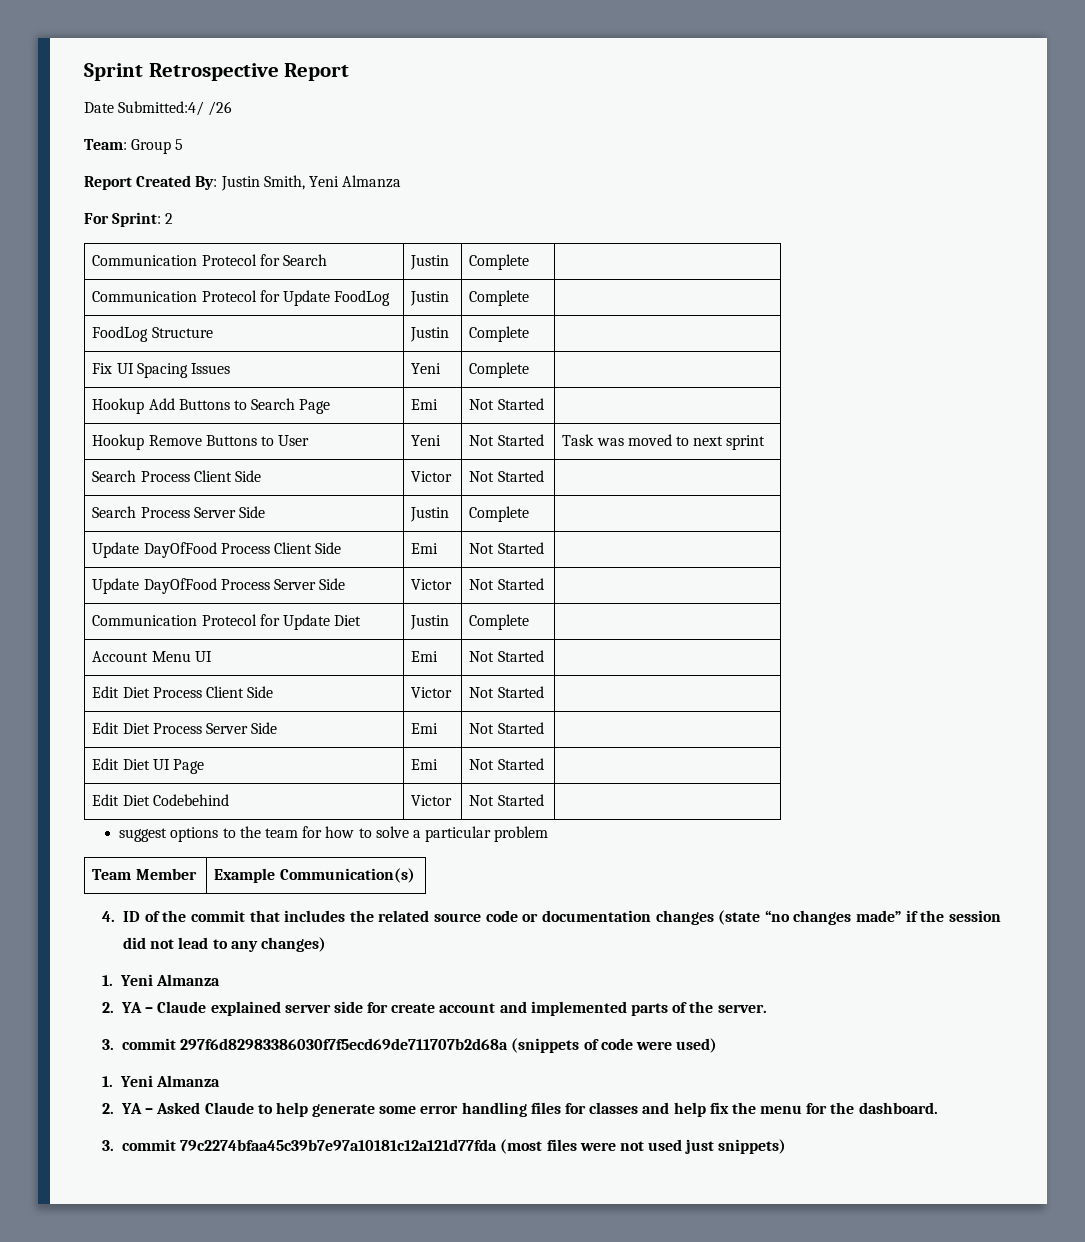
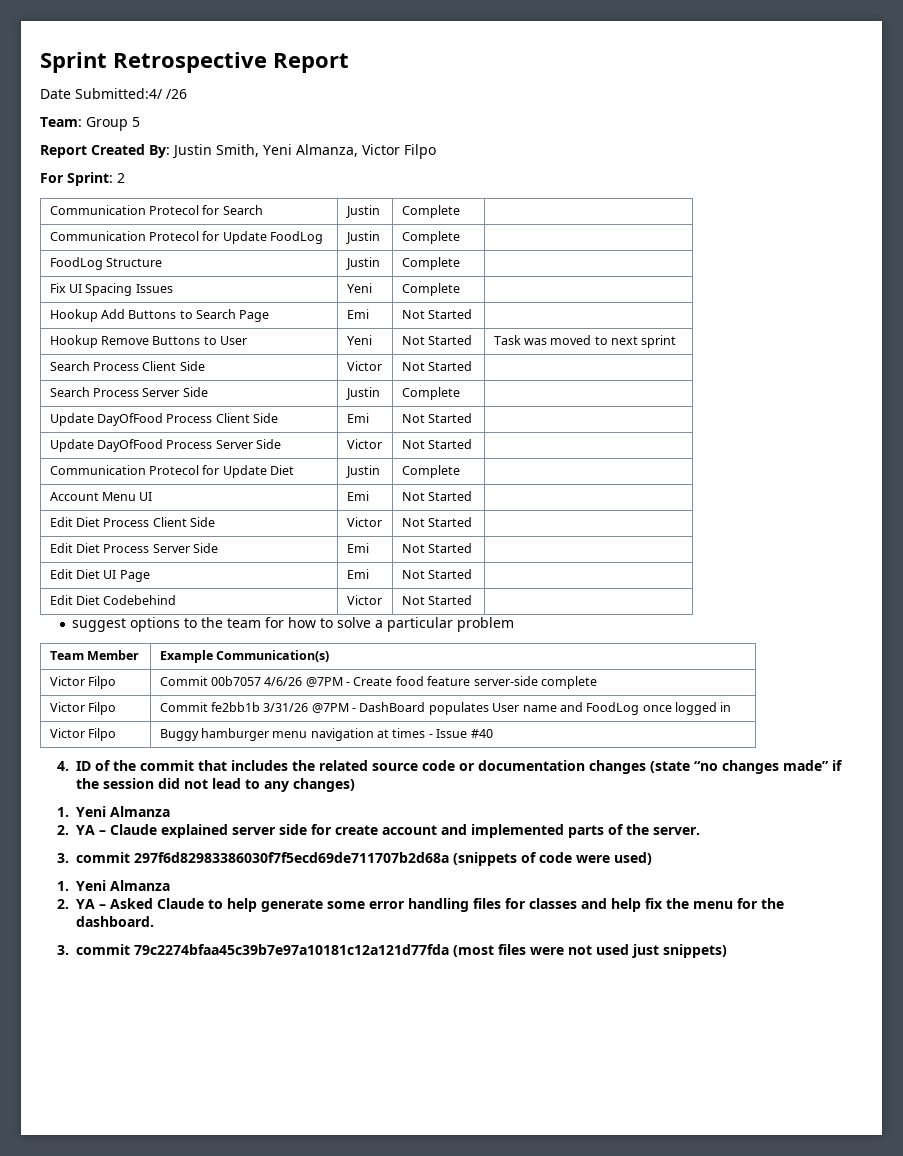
- Report Created By: Justin Smith, Yeni Almanza
+ Report Created By: Justin Smith, Yeni Almanza, Victor Filpo
+ Victor Filpo | Commit 00b7057 4/6/26 @7PM - Create food feature server-side complete
+ Victor Filpo | Commit fe2bb1b 3/31/26 @7PM - DashBoard populates User name and FoodLog once logged in
+ Victor Filpo | Buggy hamburger menu navigation at times - Issue #40

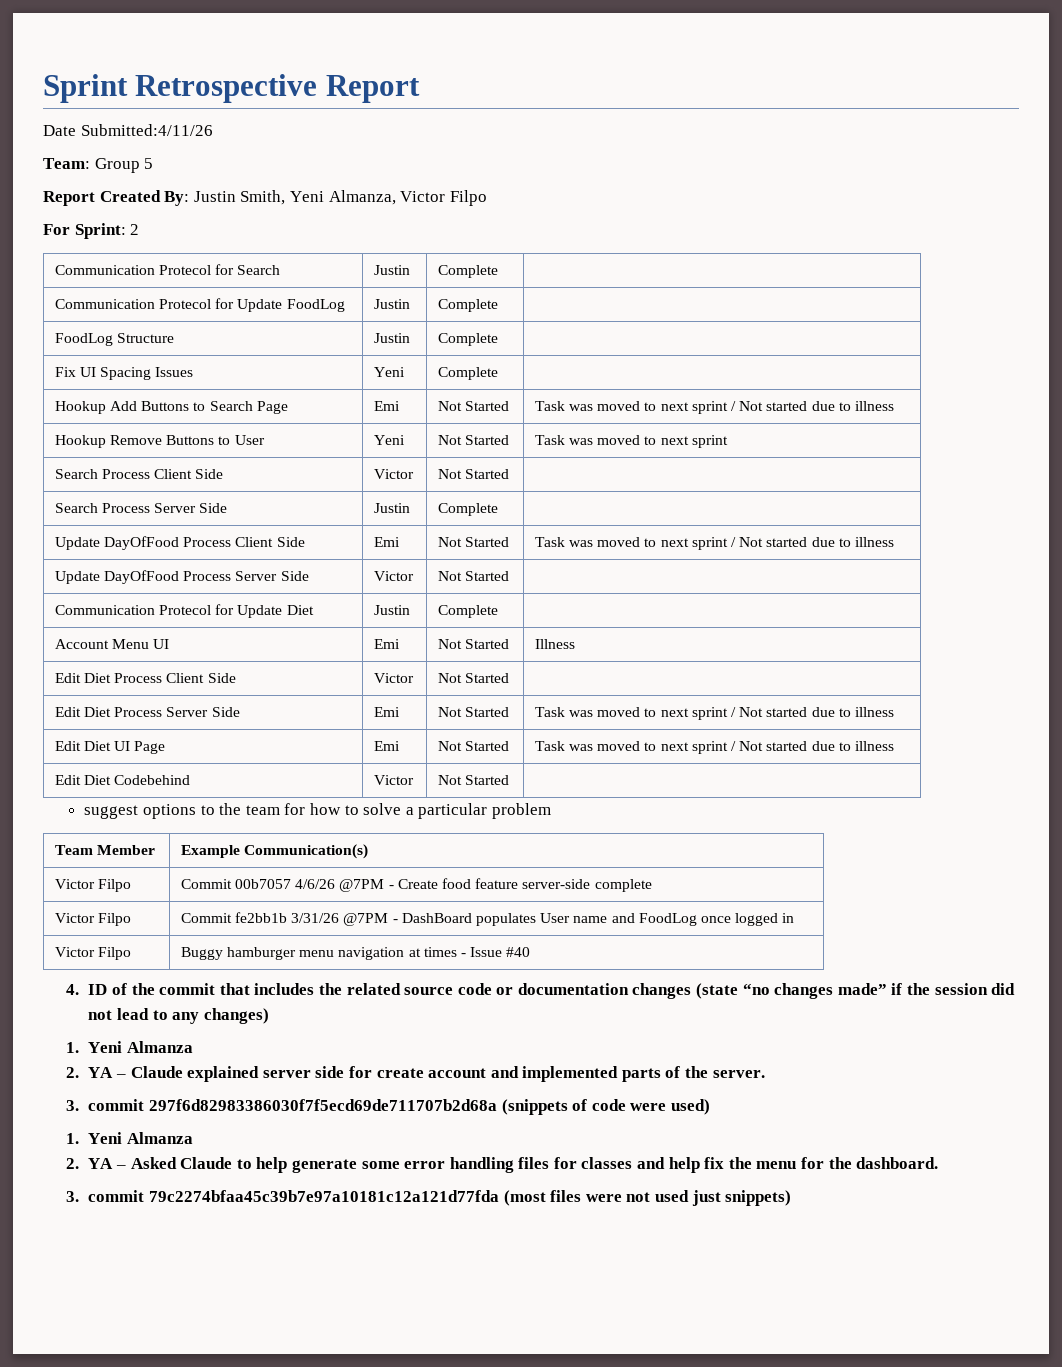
- Date Submitted:4/ /26
+ Date Submitted:4/11/26
- Hookup Add Buttons to Search Page | Emi | Not Started |
+ Hookup Add Buttons to Search Page | Emi | Not Started | Task was moved to next sprint / Not started due to illness
- Update DayOfFood Process Client Side | Emi | Not Started |
+ Update DayOfFood Process Client Side | Emi | Not Started | Task was moved to next sprint / Not started due to illness
- Account Menu UI | Emi | Not Started |
+ Account Menu UI | Emi | Not Started | Illness
- Edit Diet Process Server Side | Emi | Not Started |
+ Edit Diet Process Server Side | Emi | Not Started | Task was moved to next sprint / Not started due to illness
- Edit Diet UI Page | Emi | Not Started |
+ Edit Diet UI Page | Emi | Not Started | Task was moved to next sprint / Not started due to illness

